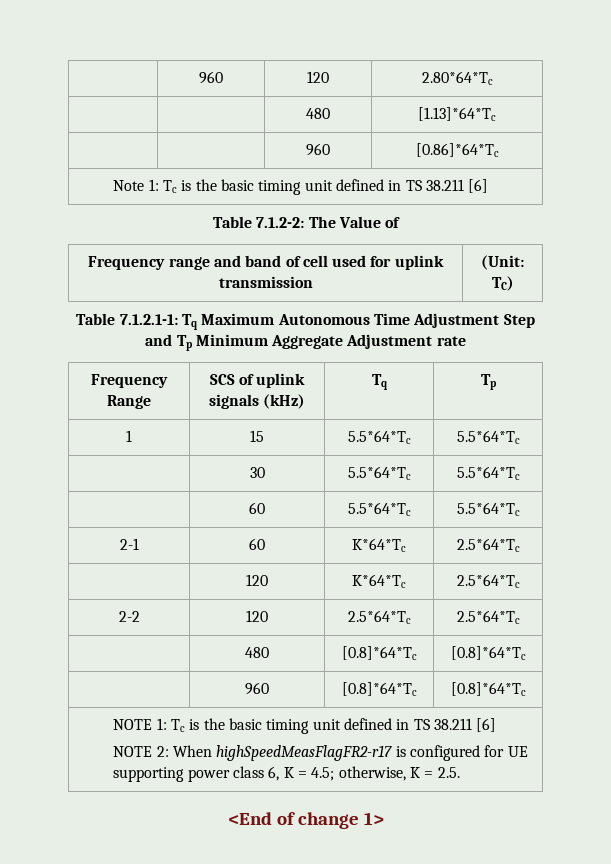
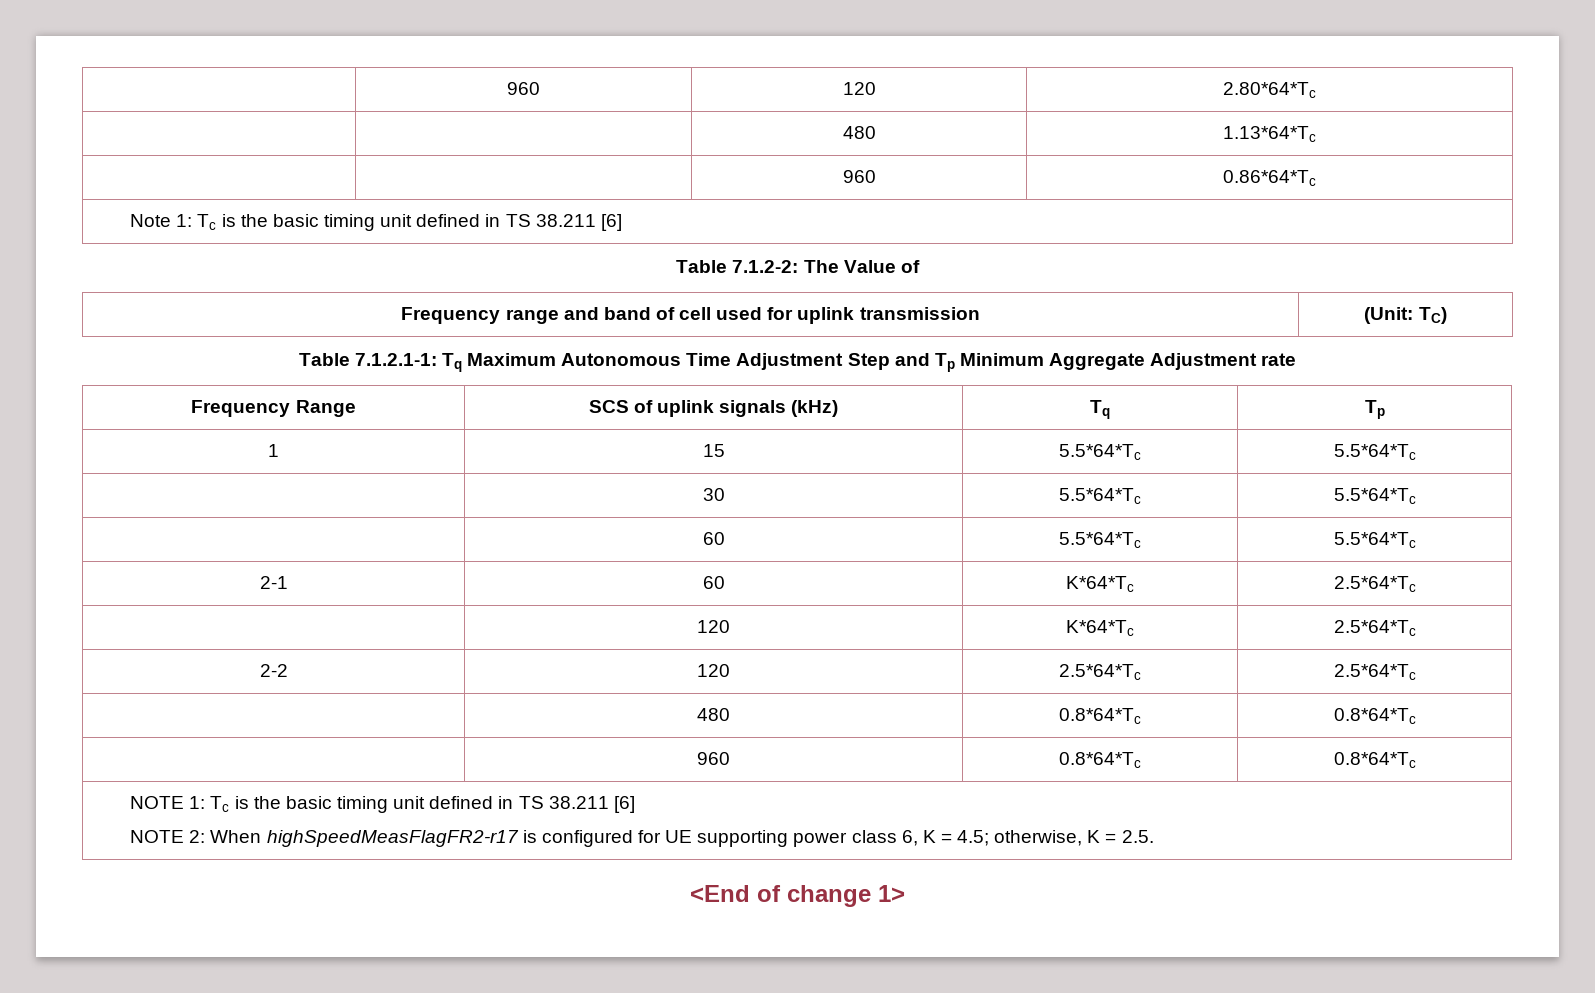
- | | 480 | [1.13]*64*Tc
- | | 960 | [0.86]*64*Tc
+ | | 480 | 1.13*64*Tc
+ | | 960 | 0.86*64*Tc
- | 480 | [0.8]*64*Tc | [0.8]*64*Tc
- | 960 | [0.8]*64*Tc | [0.8]*64*Tc
+ | 480 | 0.8*64*Tc | 0.8*64*Tc
+ | 960 | 0.8*64*Tc | 0.8*64*Tc

